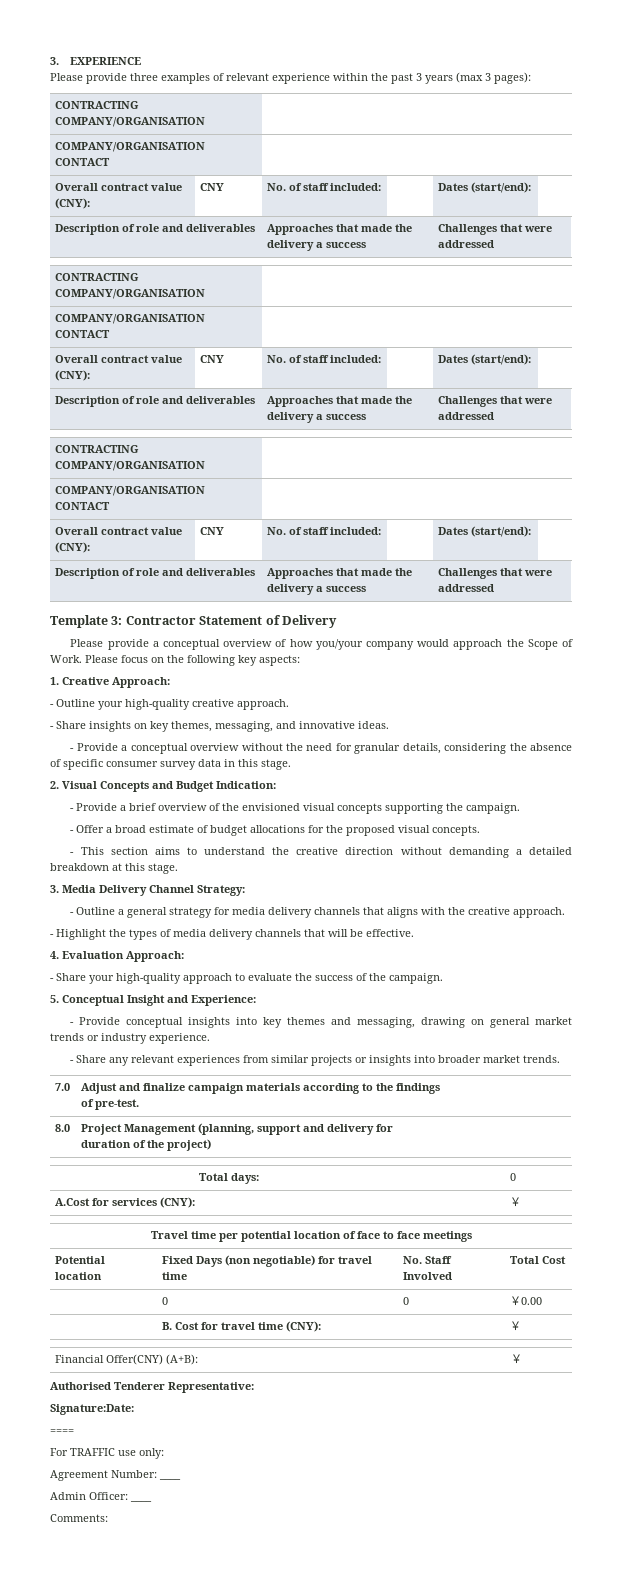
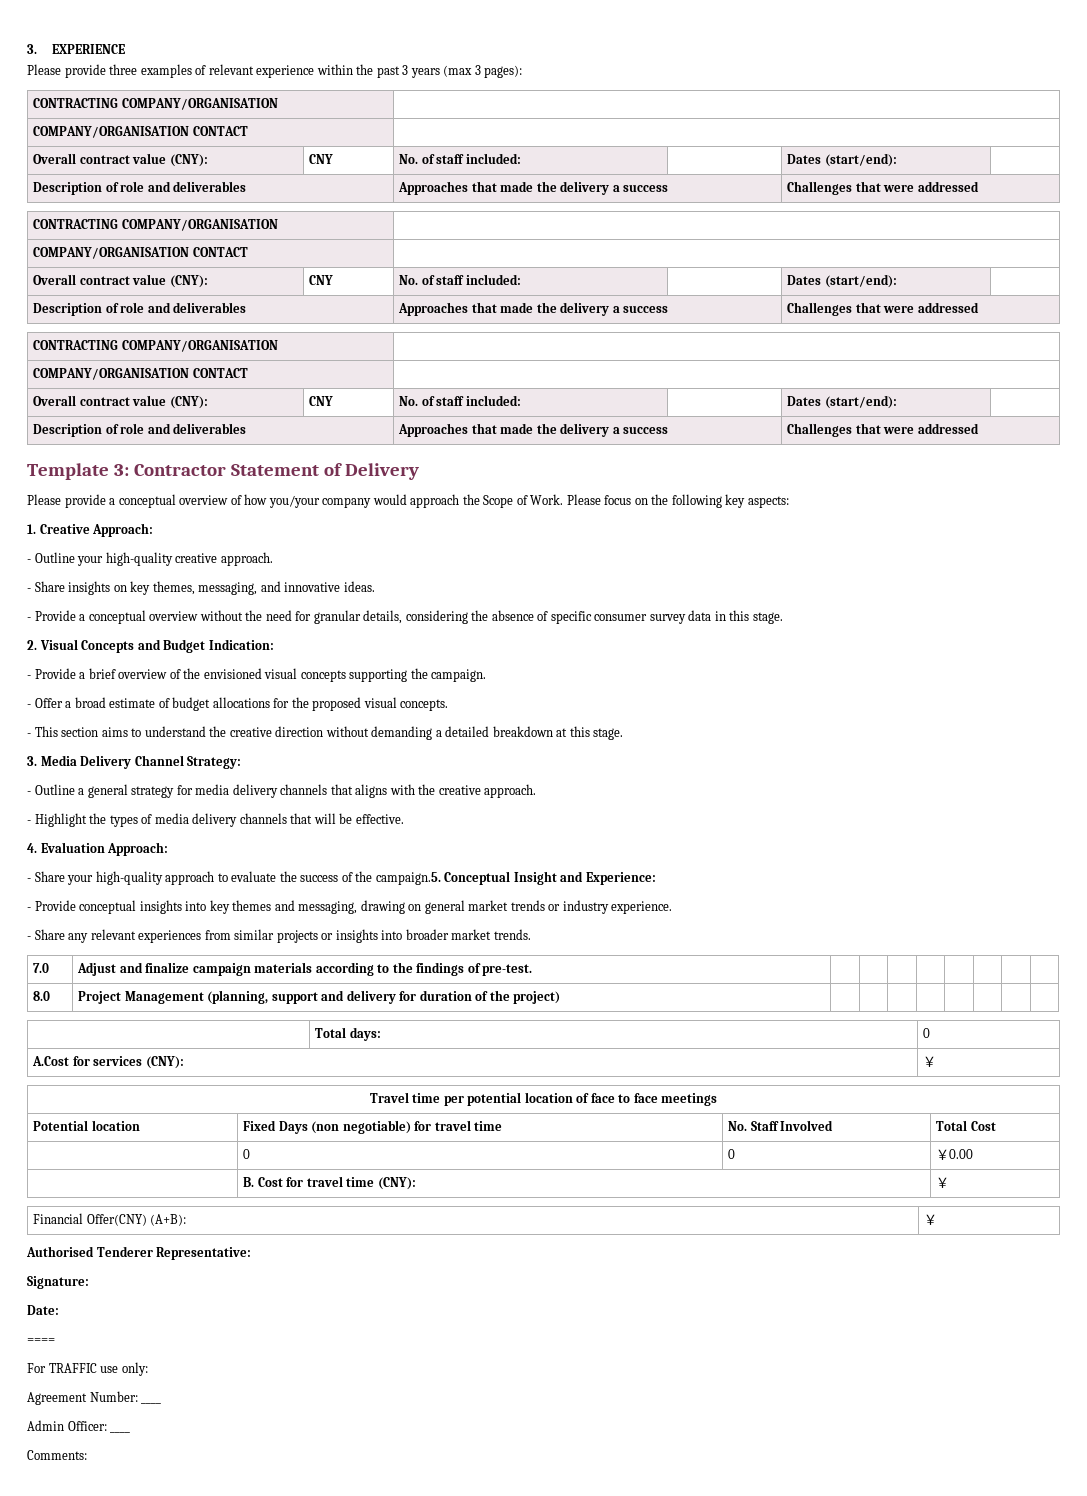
- - Share your high-quality approach to evaluate the success of the campaign.
- 5. Conceptual Insight and Experience:
+ - Share your high-quality approach to evaluate the success of the campaign.5. Conceptual Insight and Experience:
- Signature:Date:
+ Signature:
+ Date:

